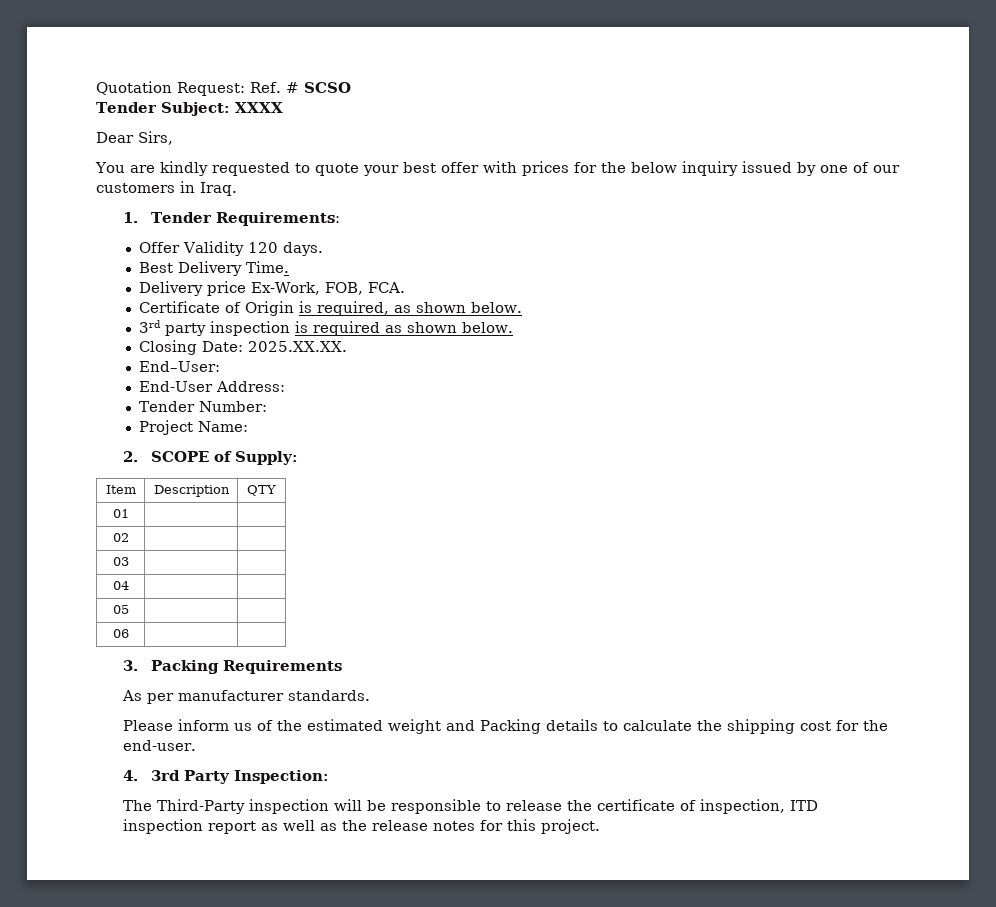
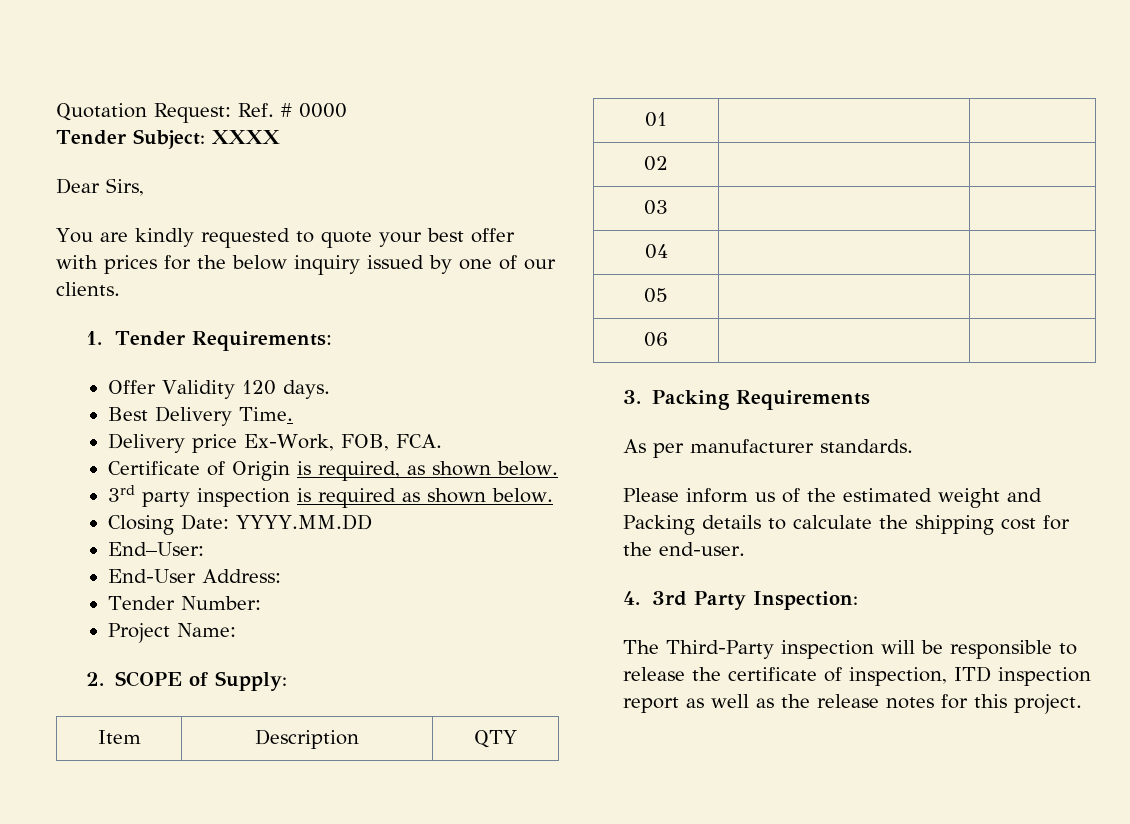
- Quotation Request: Ref. # SCSO
+ Quotation Request: Ref. # 0000
- You are kindly requested to quote your best offer with prices for the below inquiry issued by one of our customers in Iraq.
+ You are kindly requested to quote your best offer with prices for the below inquiry issued by one of our clients.
- Closing Date: 2025.XX.XX.
+ Closing Date: YYYY.MM.DD

